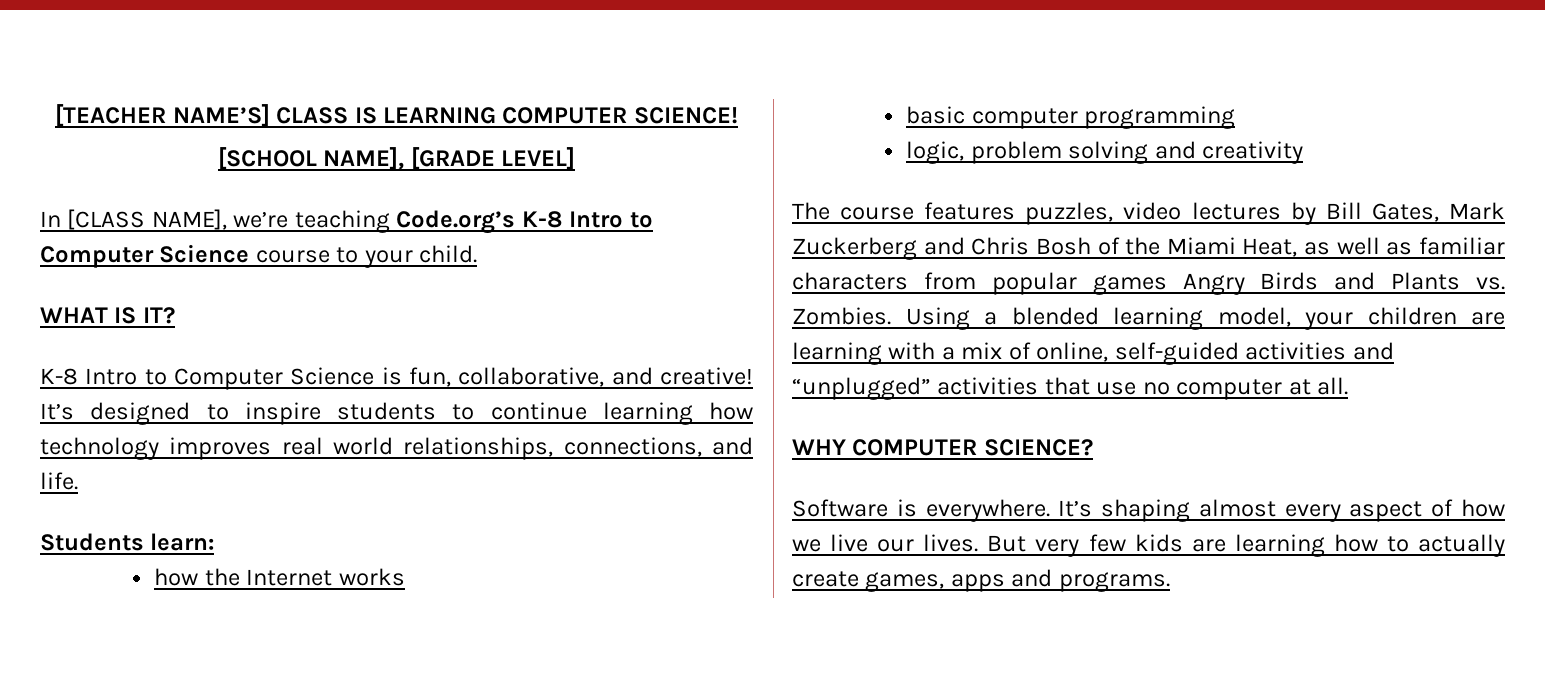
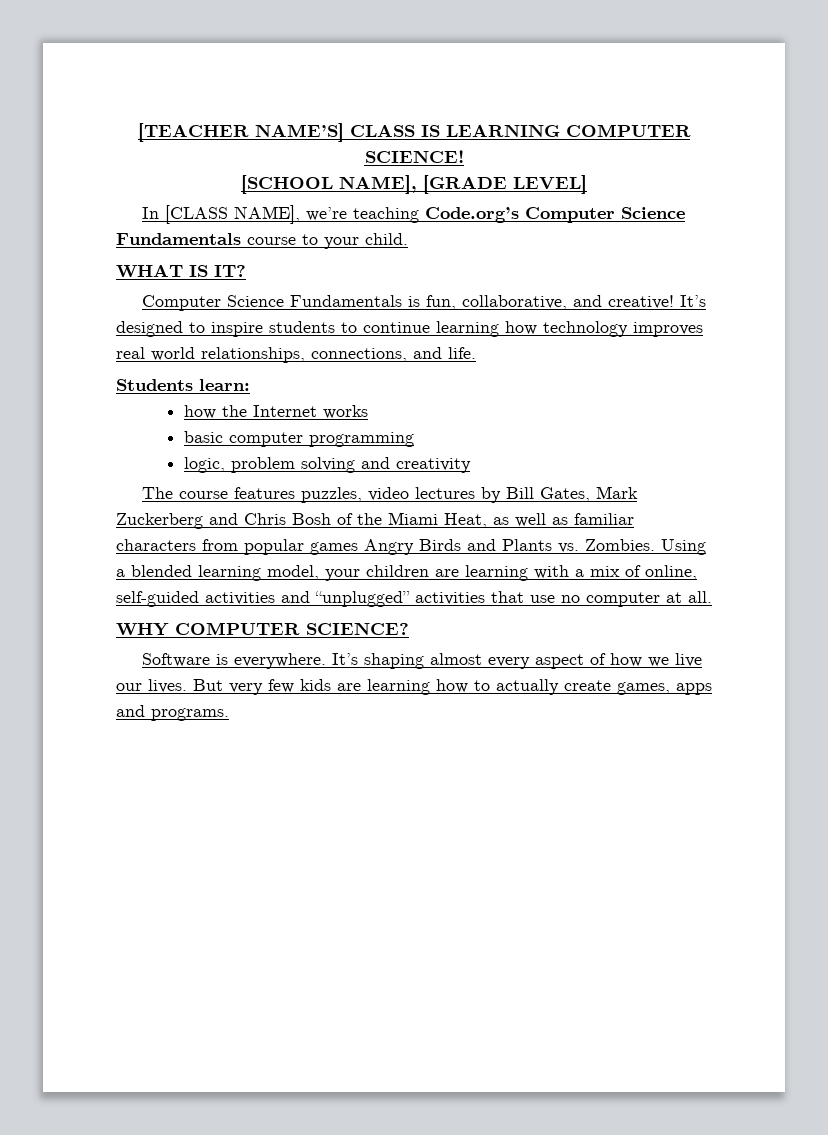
- In [CLASS NAME], we’re teaching Code.org’s K-8 Intro to Computer Science course to your child.
+ In [CLASS NAME], we’re teaching Code.org’s Computer Science Fundamentals course to your child.
- K-8 Intro to Computer Science is fun, collaborative, and creative!
+ Computer Science Fundamentals is fun, collaborative, and creative!

